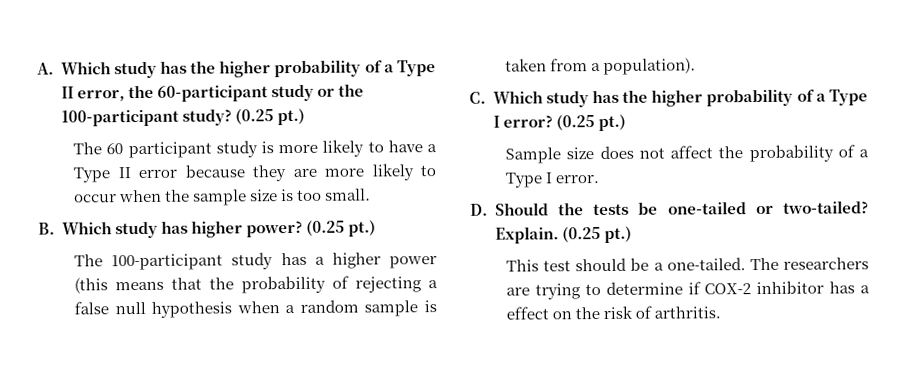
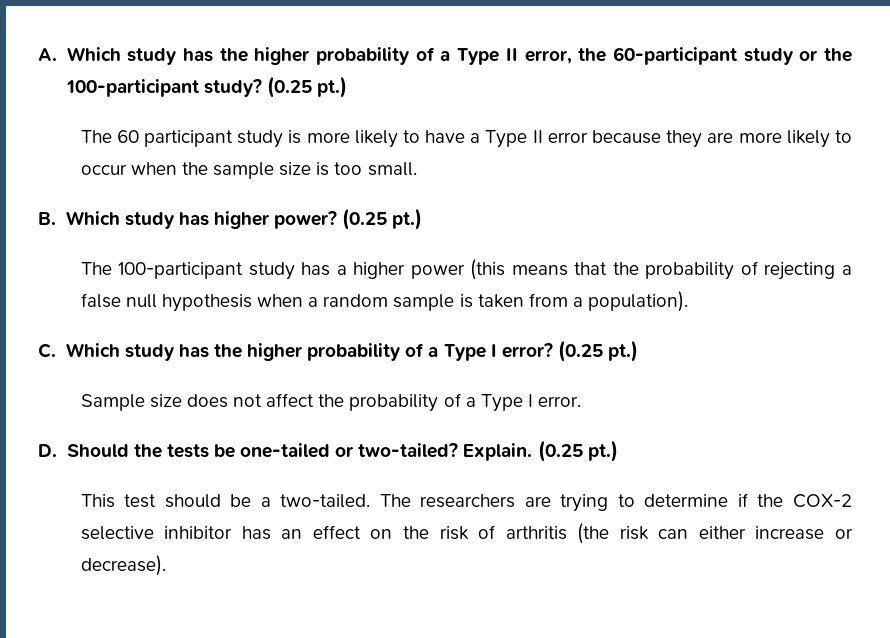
- This test should be a one-tailed.
+ This test should be a two-tailed.
- The researchers are trying to determine if COX-2 inhibitor has a effect on the risk of arthritis.
+ The researchers are trying to determine if the COX-2 selective inhibitor has an effect on the risk of arthritis (the risk can either increase or decrease).

